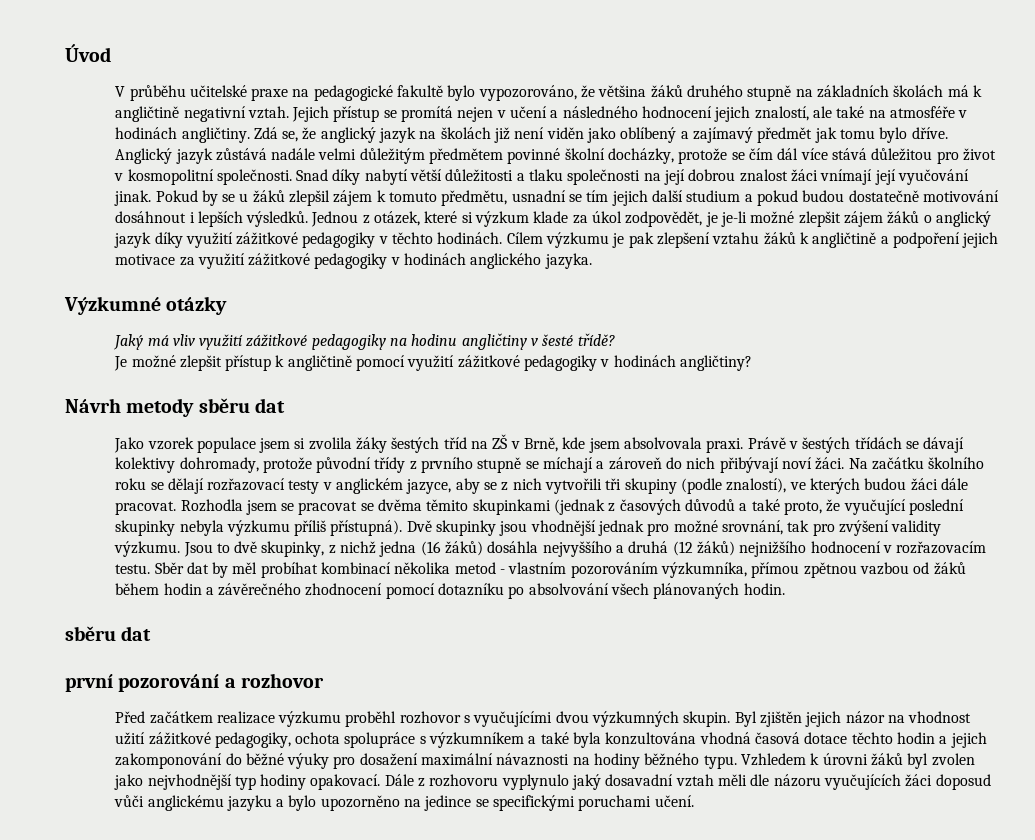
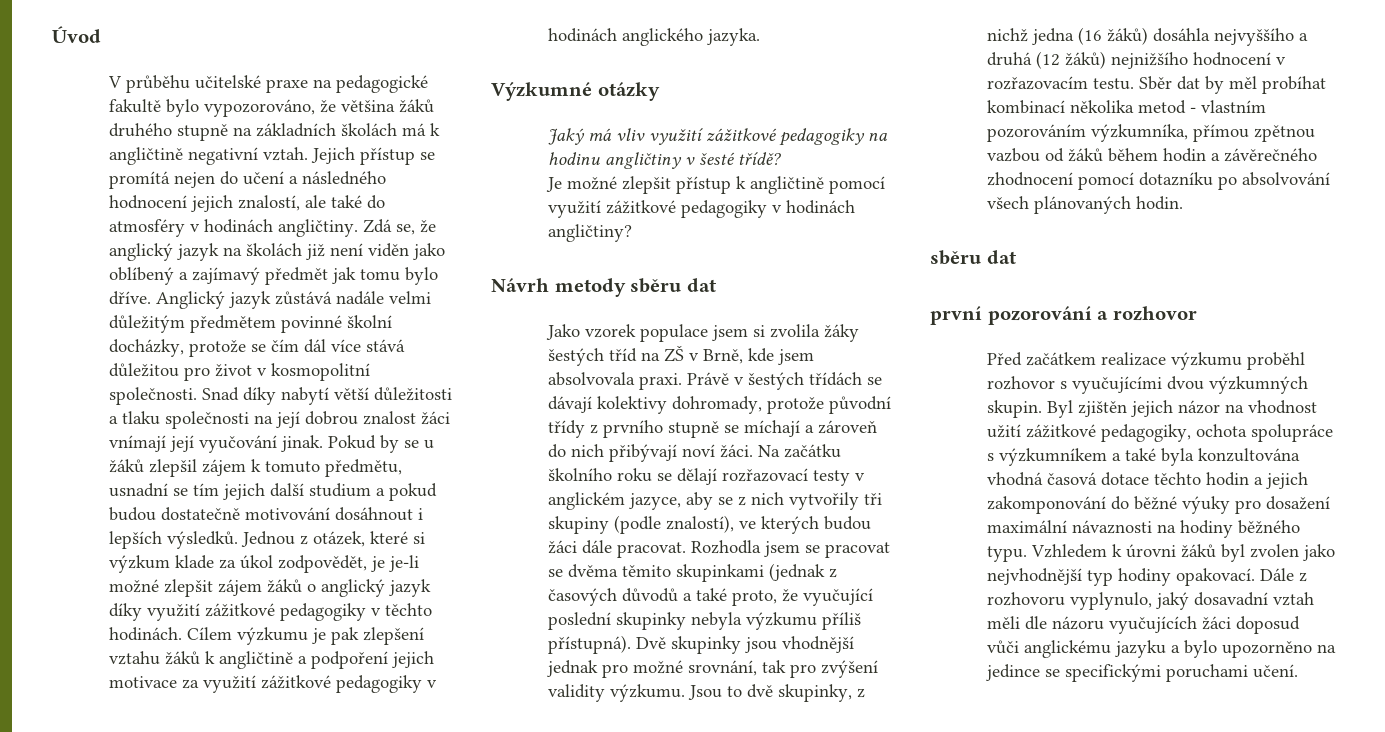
- Jejich přístup se promítá nejen v učení a následného hodnocení jejich znalostí, ale také na atmosféře v hodinách angličtiny.
+ Jejich přístup se promítá nejen do učení a následného hodnocení jejich znalostí, ale také do atmosféry v hodinách angličtiny.
- Na začátku školního roku se dělají rozřazovací testy v anglickém jazyce, aby se z nich vytvořili tři skupiny (podle znalostí), ve kterých budou žáci dále pracovat.
+ Na začátku školního roku se dělají rozřazovací testy v anglickém jazyce, aby se z nich vytvořily tři skupiny (podle znalostí), ve kterých budou žáci dále pracovat.
- Dále z rozhovoru vyplynulo jaký dosavadní vztah měli dle názoru vyučujících žáci doposud vůči anglickému jazyku a bylo upozorněno na jedince se specifickými poruchami učení.
+ Dále z rozhovoru vyplynulo, jaký dosavadní vztah měli dle názoru vyučujících žáci doposud vůči anglickému jazyku a bylo upozorněno na jedince se specifickými poruchami učení.

